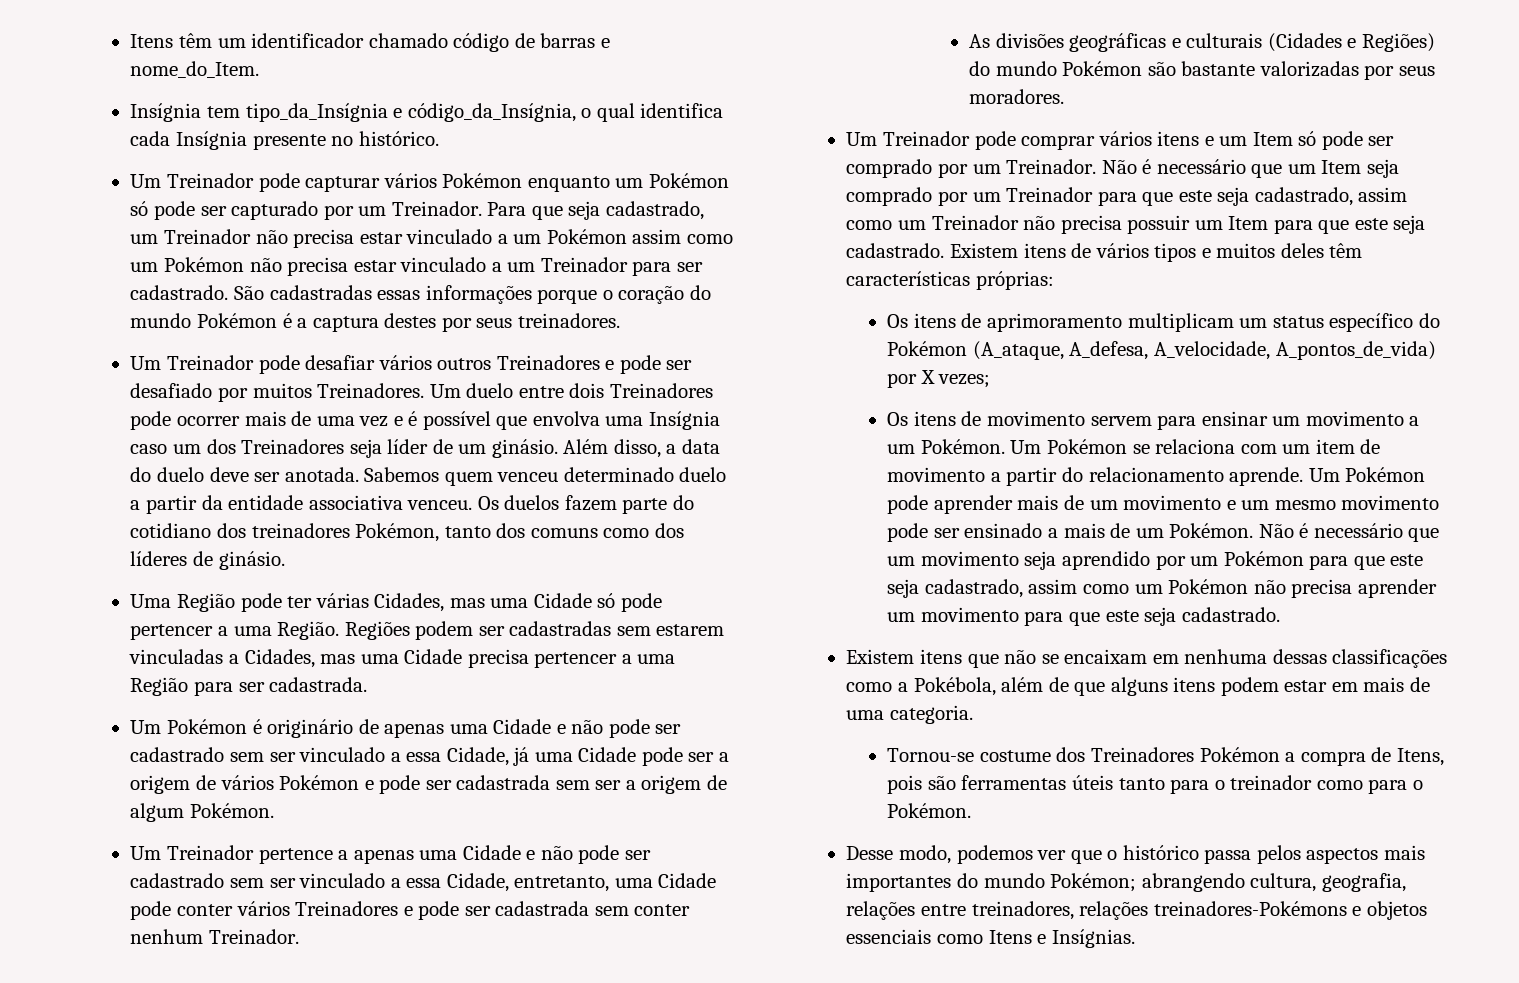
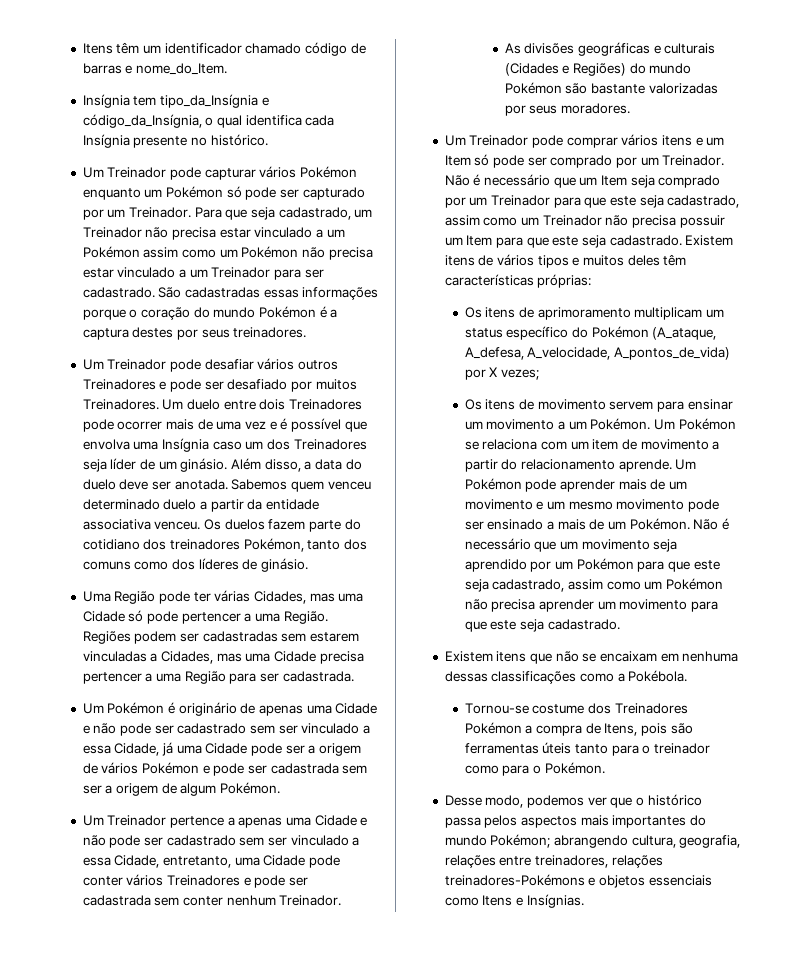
- Existem itens que não se encaixam em nenhuma dessas classificações como a Pokébola, além de que alguns itens podem estar em mais de uma categoria.
+ Existem itens que não se encaixam em nenhuma dessas classificações como a Pokébola.

